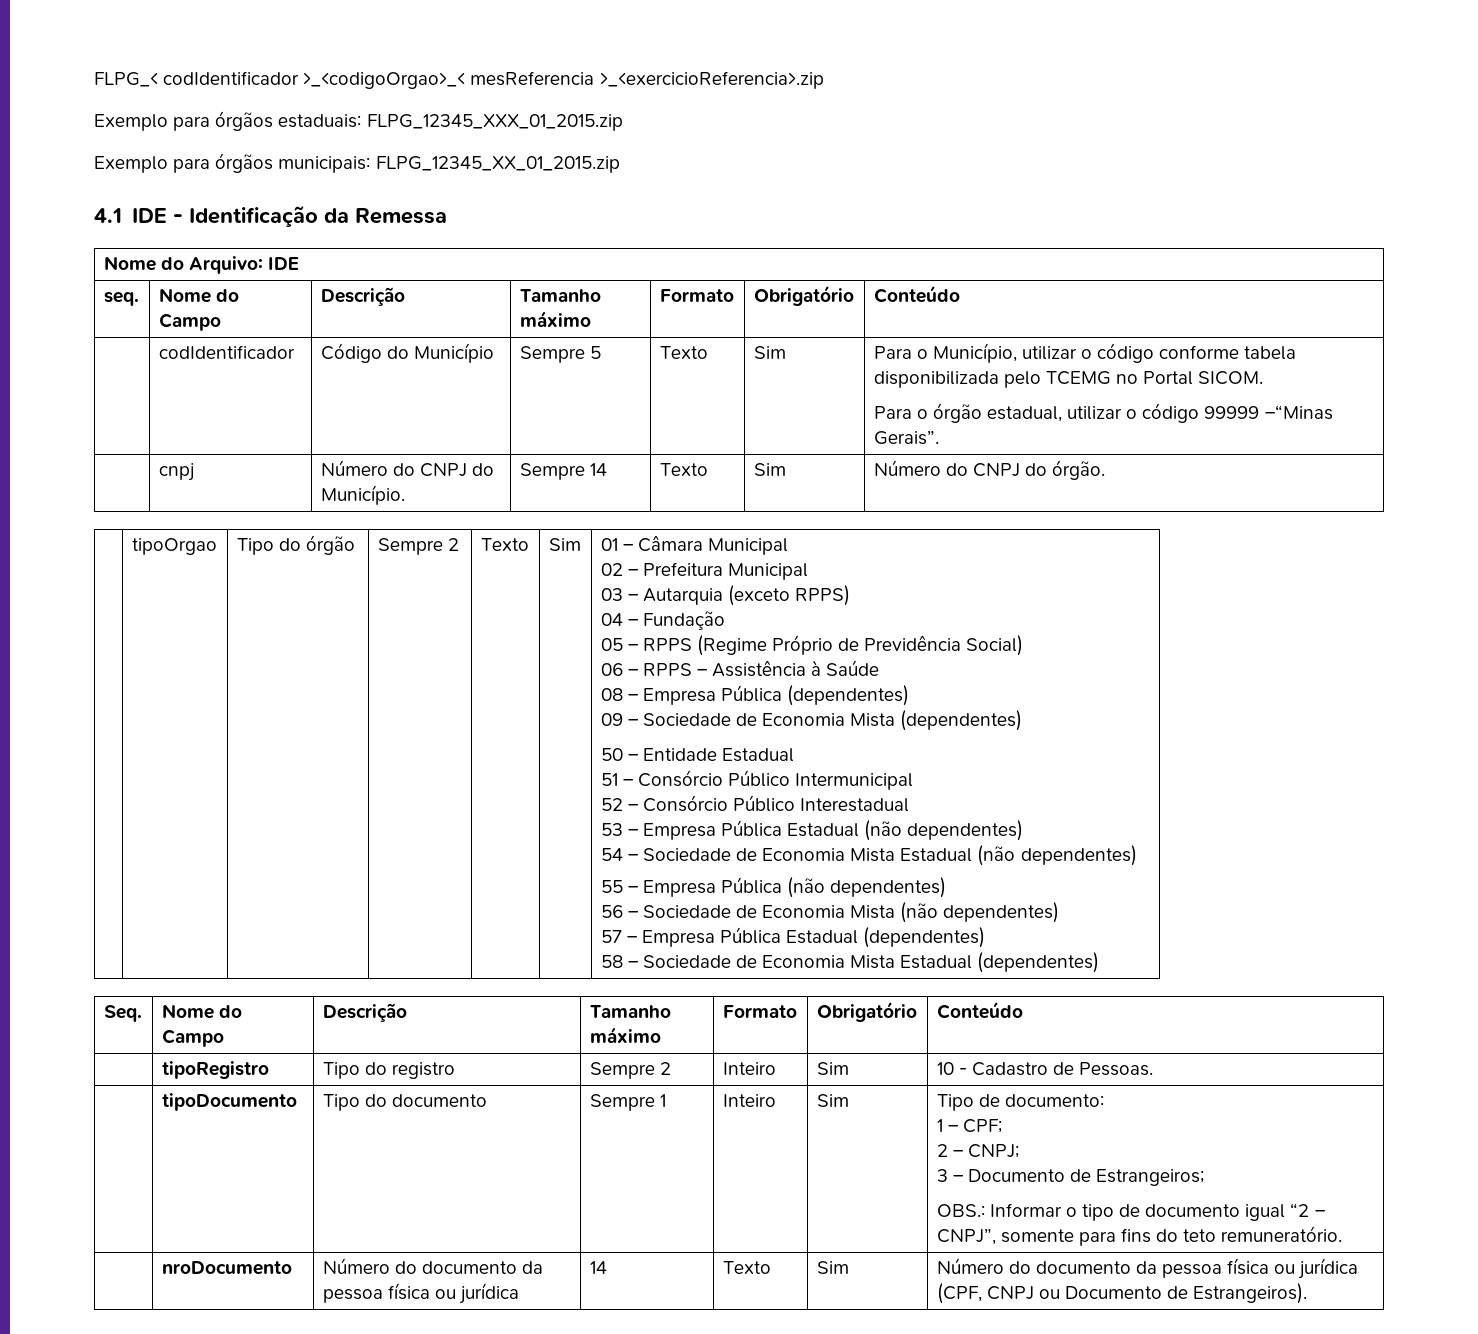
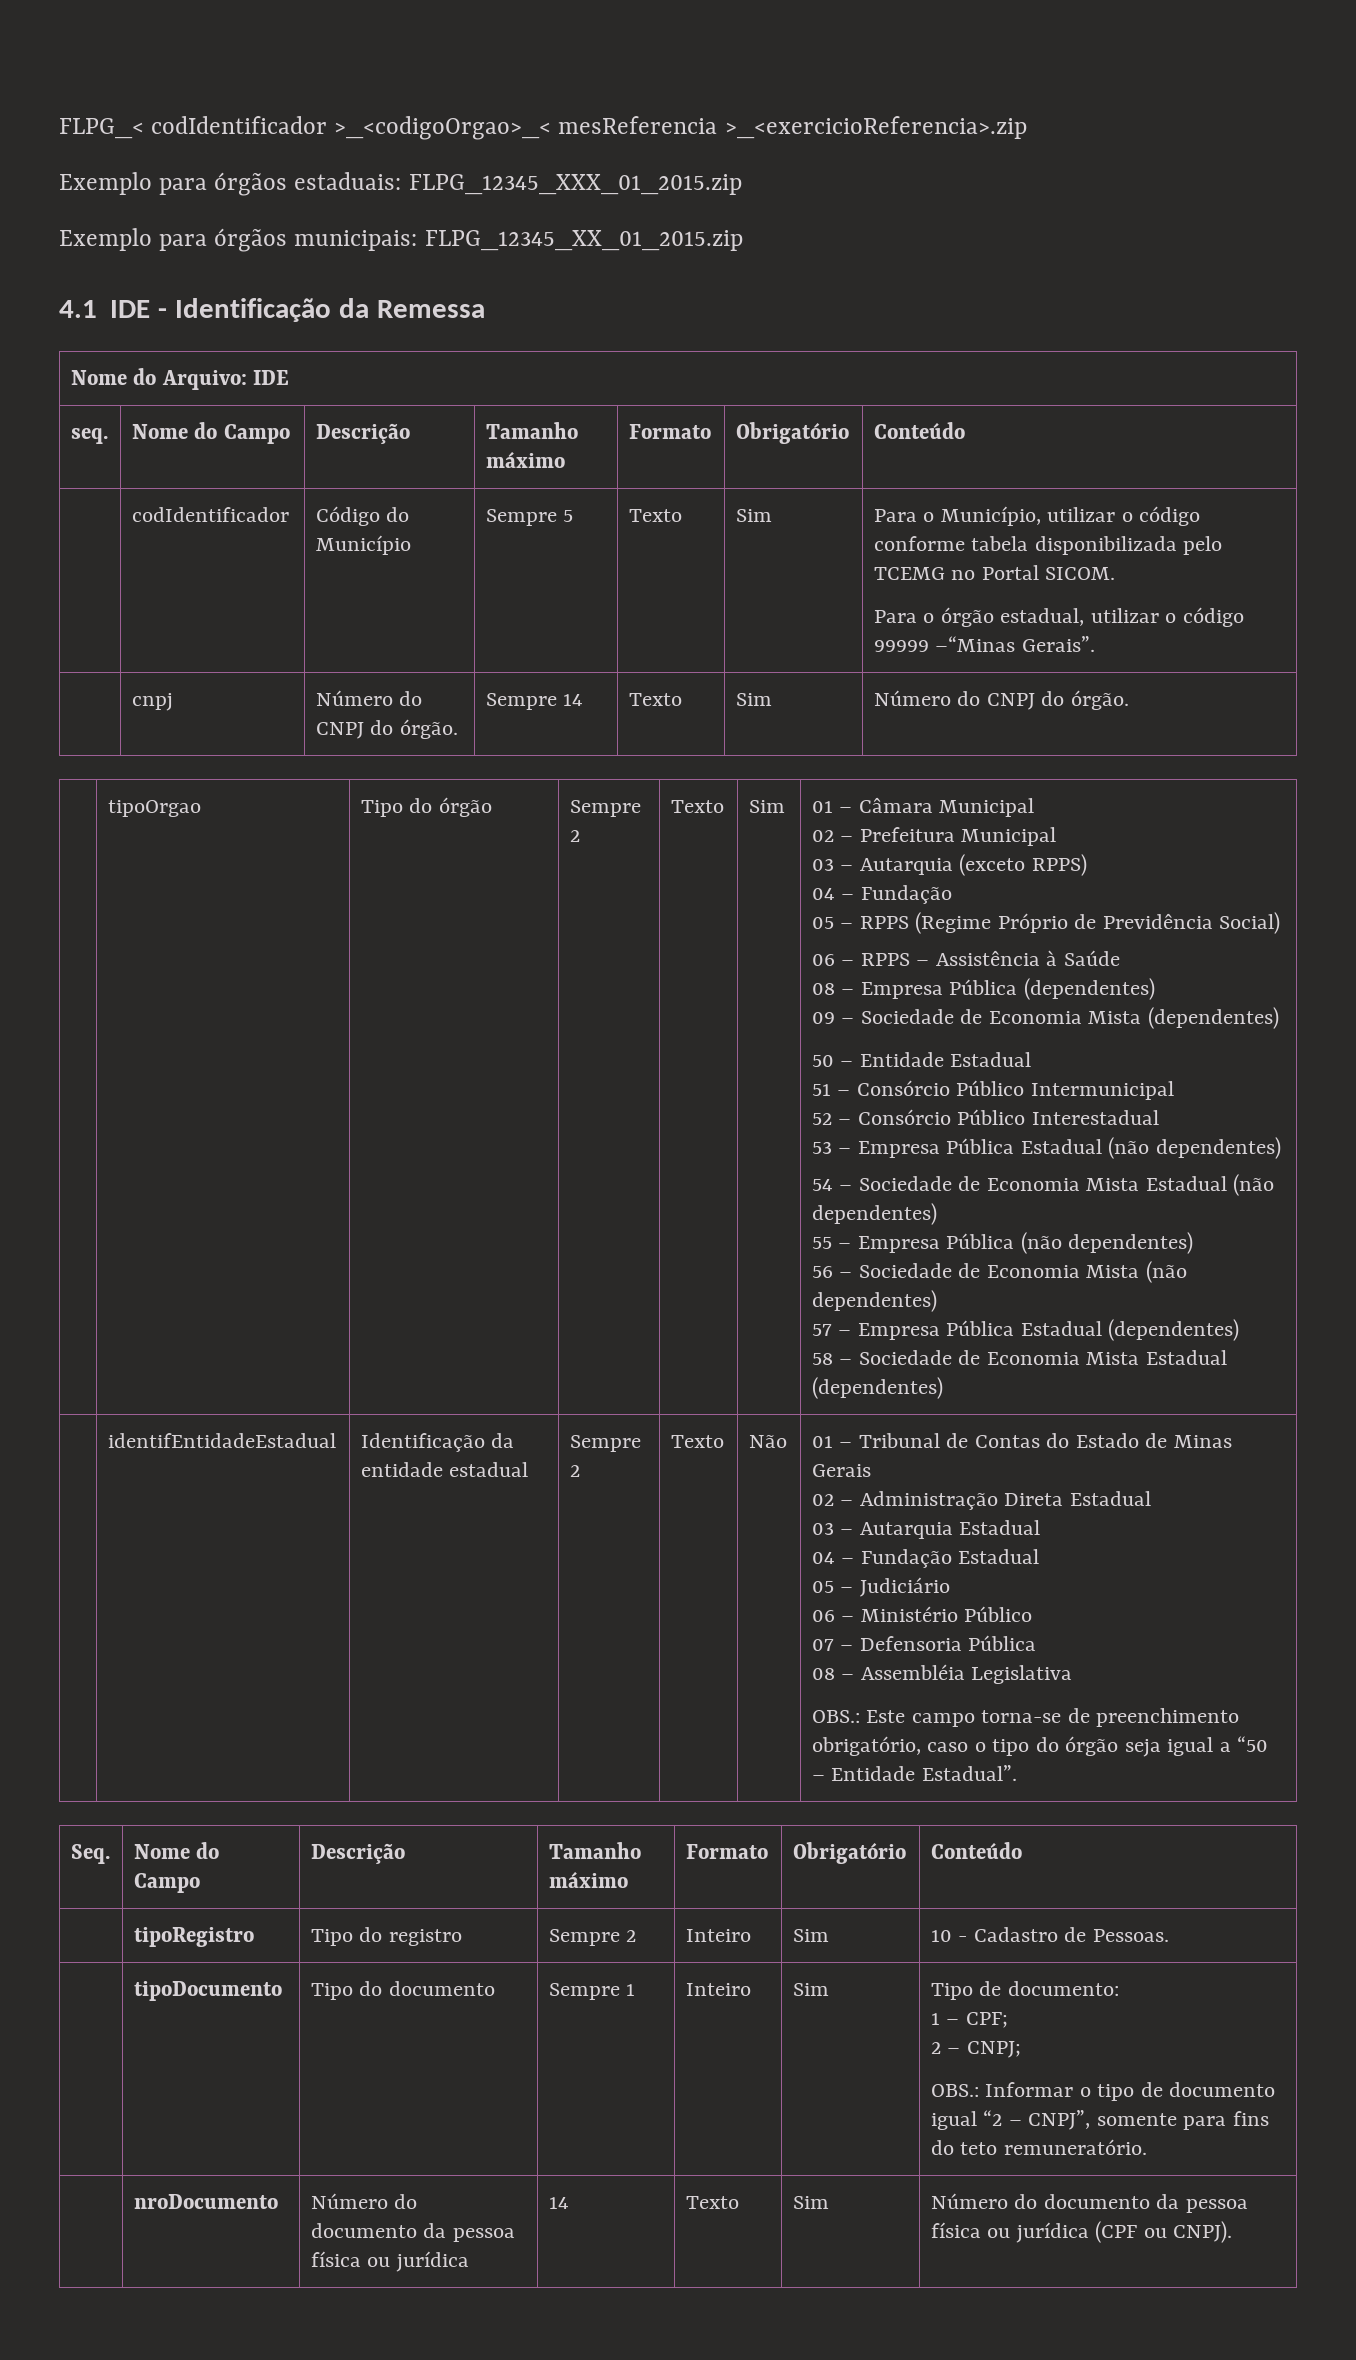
- | cnpj | Número do CNPJ do Município. | Sempre 14 | Texto | Sim | Número do CNPJ do órgão.
+ | cnpj | Número do CNPJ do órgão. | Sempre 14 | Texto | Sim | Número do CNPJ do órgão.
+ identifEntidadeEstadual | Identificação da entidade estadual | Sempre 2 | Texto | Não | 01 – Tribunal de Contas do Estado de Minas Gerais
+ 02 – Administração Direta Estadual
+ 03 – Autarquia Estadual
+ 04 – Fundação Estadual
+ 05 – Judiciário
+ 06 – Ministério Público
+ 07 – Defensoria Pública
+ 08 – Assembléia Legislativa
+ OBS.: Este campo torna-se de preenchimento obrigatório, caso o tipo do órgão seja igual a “50 – Entidade Estadual”.
  | tipoDocumento | Tipo do documento | Sempre 1 | Inteiro | Sim | Tipo de documento:
  1 – CPF;
  2 – CNPJ;
- 3 – Documento de Estrangeiros;
- | nroDocumento | Número do documento da pessoa física ou jurídica | 14 | Texto | Sim | Número do documento da pessoa física ou jurídica (CPF, CNPJ ou Documento de Estrangeiros).
+ | nroDocumento | Número do documento da pessoa física ou jurídica | 14 | Texto | Sim | Número do documento da pessoa física ou jurídica (CPF ou CNPJ).

